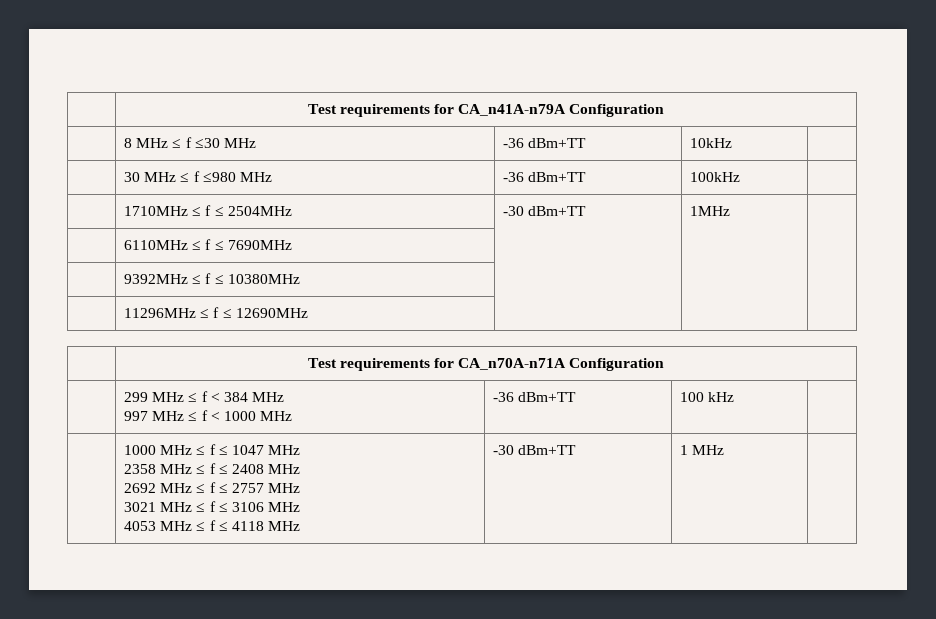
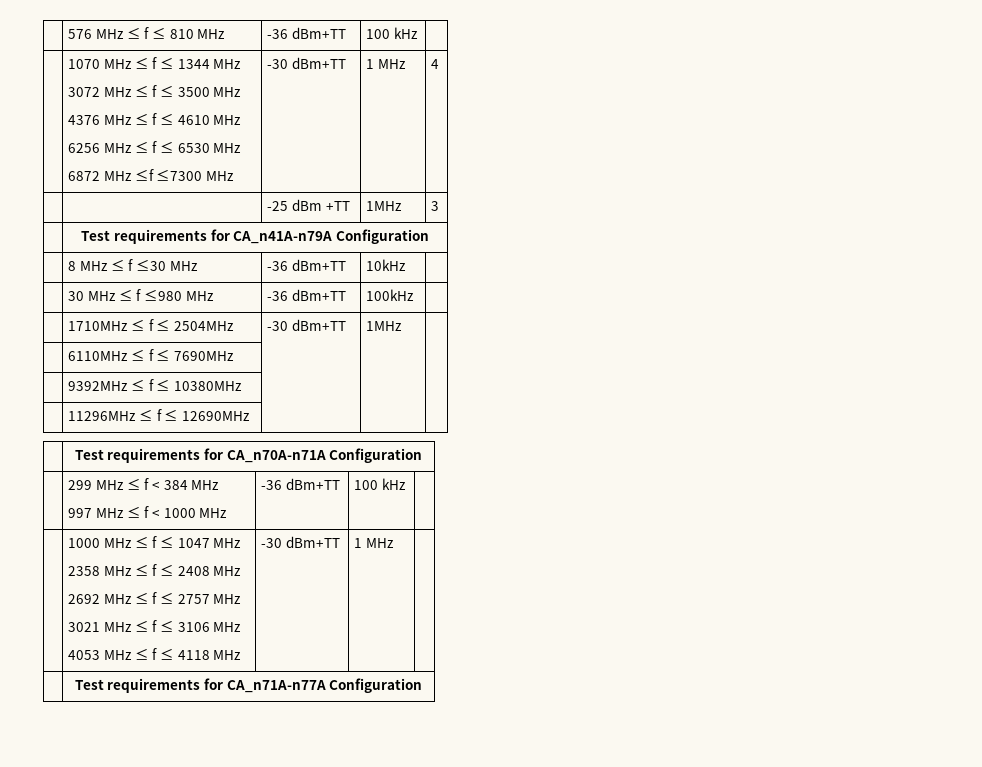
+ | 576 MHz ≤ f ≤ 810 MHz | -36 dBm+TT | 100 kHz |
+ | 1070 MHz ≤ f ≤ 1344 MHz
+ 3072 MHz ≤ f ≤ 3500 MHz
+ 4376 MHz ≤ f ≤ 4610 MHz
+ 6256 MHz ≤ f ≤ 6530 MHz
+ 6872 MHz ≤f ≤7300 MHz | -30 dBm+TT | 1 MHz | 4
+ | | -25 dBm +TT | 1MHz | 3
+ | Test requirements for CA_n71A-n77A Configuration

